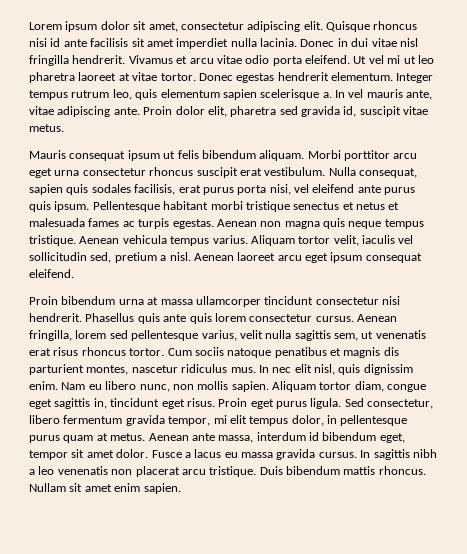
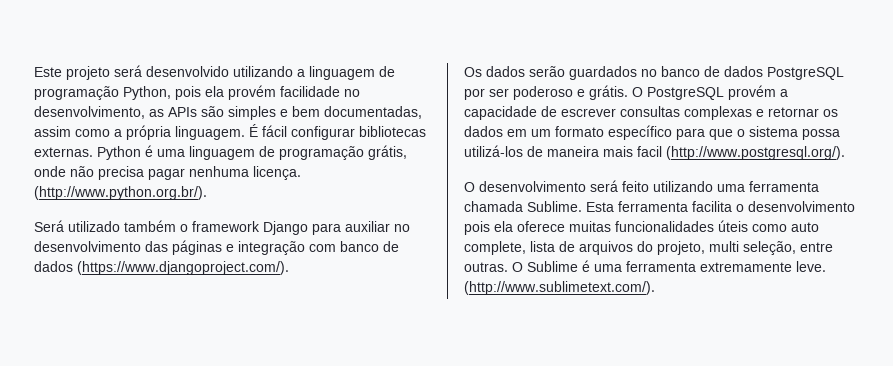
- Lorem ipsum dolor sit amet, consectetur adipiscing elit. Quisque rhoncus nisi id ante facilisis sit amet imperdiet nulla lacinia. Donec in dui vitae nisl fringilla hendrerit. Vivamus et arcu vitae odio porta eleifend. Ut vel mi ut leo pharetra laoreet at vitae tortor. Donec egestas hendrerit elementum. Integer tempus rutrum leo, quis elementum sapien scelerisque a. In vel mauris ante, vitae adipiscing ante. Proin dolor elit, pharetra sed gravida id, suscipit vitae metus.
- Mauris consequat ipsum ut felis bibendum aliquam. Morbi porttitor arcu eget urna consectetur rhoncus suscipit erat vestibulum. Nulla consequat, sapien quis sodales facilisis, erat purus porta nisi, vel eleifend ante purus quis ipsum. Pellentesque habitant morbi tristique senectus et netus et malesuada fames ac turpis egestas. Aenean non magna quis neque tempus tristique. Aenean vehicula tempus varius. Aliquam tortor velit, iaculis vel sollicitudin sed, pretium a nisl. Aenean laoreet arcu eget ipsum consequat eleifend.
- Proin bibendum urna at massa ullamcorper tincidunt consectetur nisi hendrerit. Phasellus quis ante quis lorem consectetur cursus. Aenean fringilla, lorem sed pellentesque varius, velit nulla sagittis sem, ut venenatis erat risus rhoncus tortor. Cum sociis natoque penatibus et magnis dis parturient montes, nascetur ridiculus mus. In nec elit nisl, quis dignissim enim. Nam eu libero nunc, non mollis sapien. Aliquam tortor diam, congue eget sagittis in, tincidunt eget risus. Proin eget purus ligula. Sed consectetur, libero fermentum gravida tempor, mi elit tempus dolor, in pellentesque purus quam at metus. Aenean ante massa, interdum id bibendum eget, tempor sit amet dolor. Fusce a lacus eu massa gravida cursus. In sagittis nibh a leo venenatis non placerat arcu tristique. Duis bibendum mattis rhoncus. Nullam sit amet enim sapien.
+ Este projeto será desenvolvido utilizando a linguagem de programação Python, pois ela provém facilidade no desenvolvimento, as APIs são simples e bem documentadas, assim como a própria linguagem. É fácil configurar bibliotecas externas. Python é uma linguagem de programação grátis, onde não precisa pagar nenhuma licença. (http://www.python.org.br/).
+ Será utilizado também o framework Django para auxiliar no desenvolvimento das páginas e integração com banco de dados (https://www.djangoproject.com/).
+ Os dados serão guardados no banco de dados PostgreSQL por ser poderoso e grátis. O PostgreSQL provém a capacidade de escrever consultas complexas e retornar os dados em um formato específico para que o sistema possa utilizá-los de maneira mais facil (http://www.postgresql.org/).
+ O desenvolvimento será feito utilizando uma ferramenta chamada Sublime. Esta ferramenta facilita o desenvolvimento pois ela oferece muitas funcionalidades úteis como auto complete, lista de arquivos do projeto, multi seleção, entre outras. O Sublime é uma ferramenta extremamente leve. (http://www.sublimetext.com/).

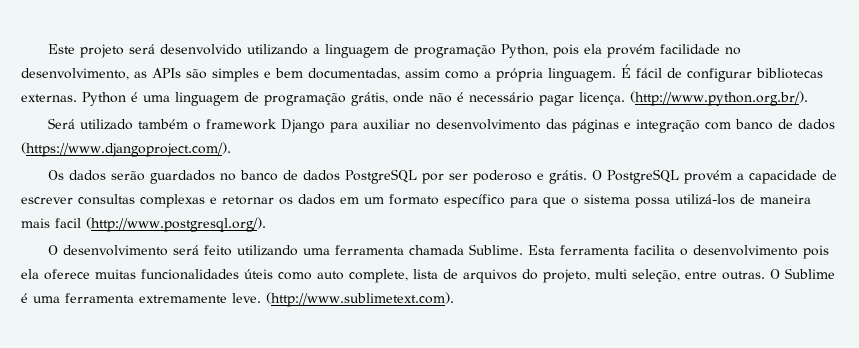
- É fácil configurar bibliotecas externas.
+ É fácil de configurar bibliotecas externas.
- Python é uma linguagem de programação grátis, onde não precisa pagar nenhuma licença.
+ Python é uma linguagem de programação grátis, onde não é necessário pagar licença.
- (http://www.sublimetext.com/).
+ (http://www.sublimetext.com).

